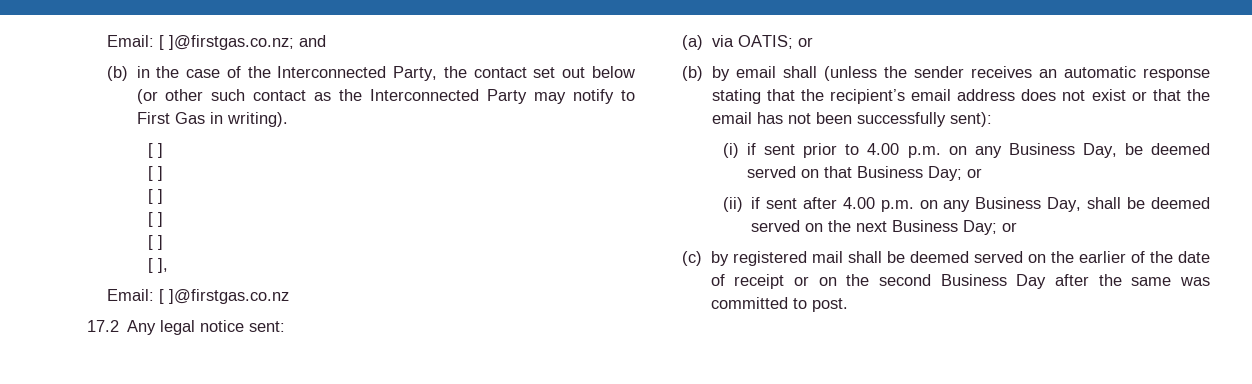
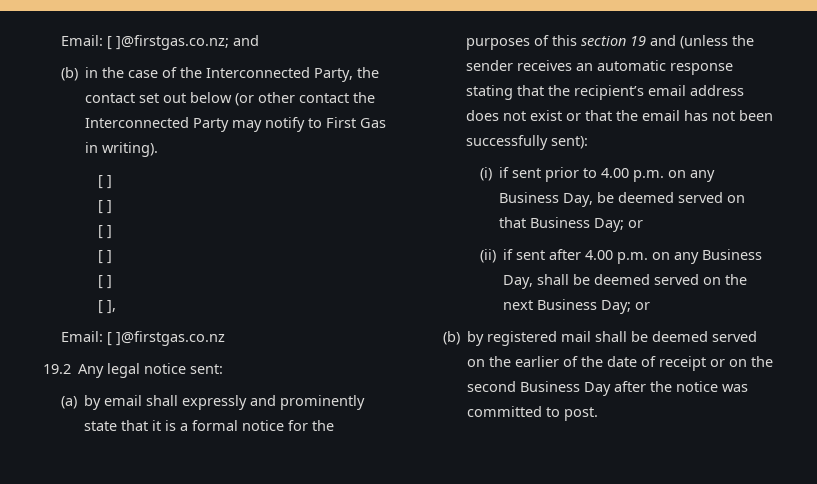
- (b) in the case of the Interconnected Party, the contact set out below (or other such contact as the Interconnected Party may notify to First Gas in writing).
+ (b) in the case of the Interconnected Party, the contact set out below (or other contact the Interconnected Party may notify to First Gas in writing).
- 17.2 Any legal notice sent:
+ 19.2 Any legal notice sent:
- (a) via OATIS; or
- (b) by email shall (unless the sender receives an automatic response stating that the recipient’s email address does not exist or that the email has not been successfully sent):
+ (a) by email shall expressly and prominently state that it is a formal notice for the purposes of this section 19 and (unless the sender receives an automatic response stating that the recipient’s email address does not exist or that the email has not been successfully sent):
- (c) by registered mail shall be deemed served on the earlier of the date of receipt or on the second Business Day after the same was committed to post.
+ (b) by registered mail shall be deemed served on the earlier of the date of receipt or on the second Business Day after the notice was committed to post.

